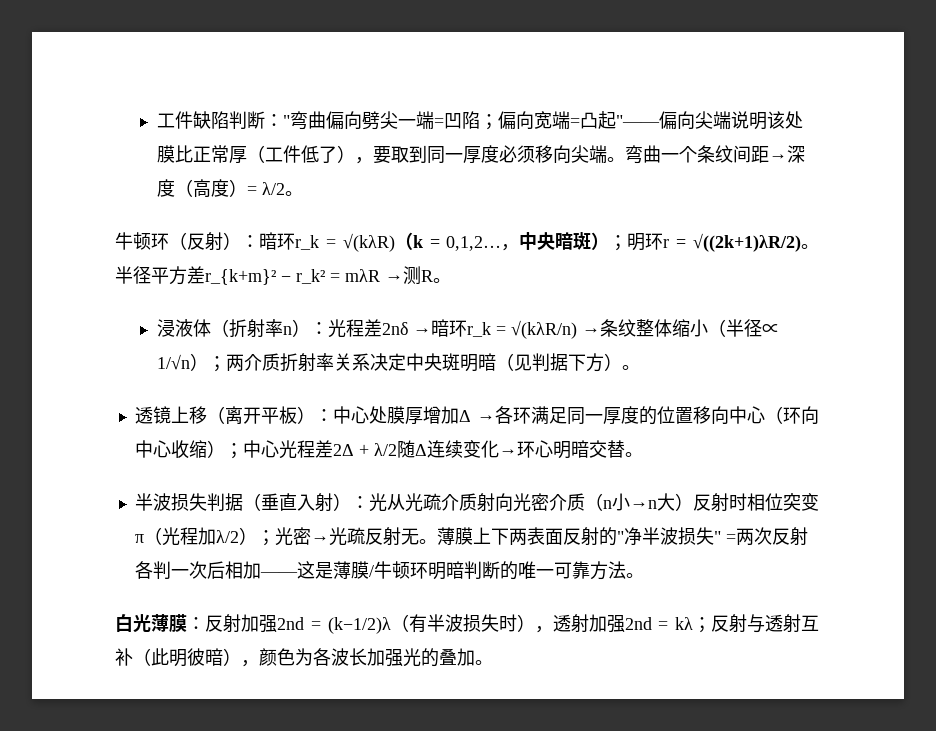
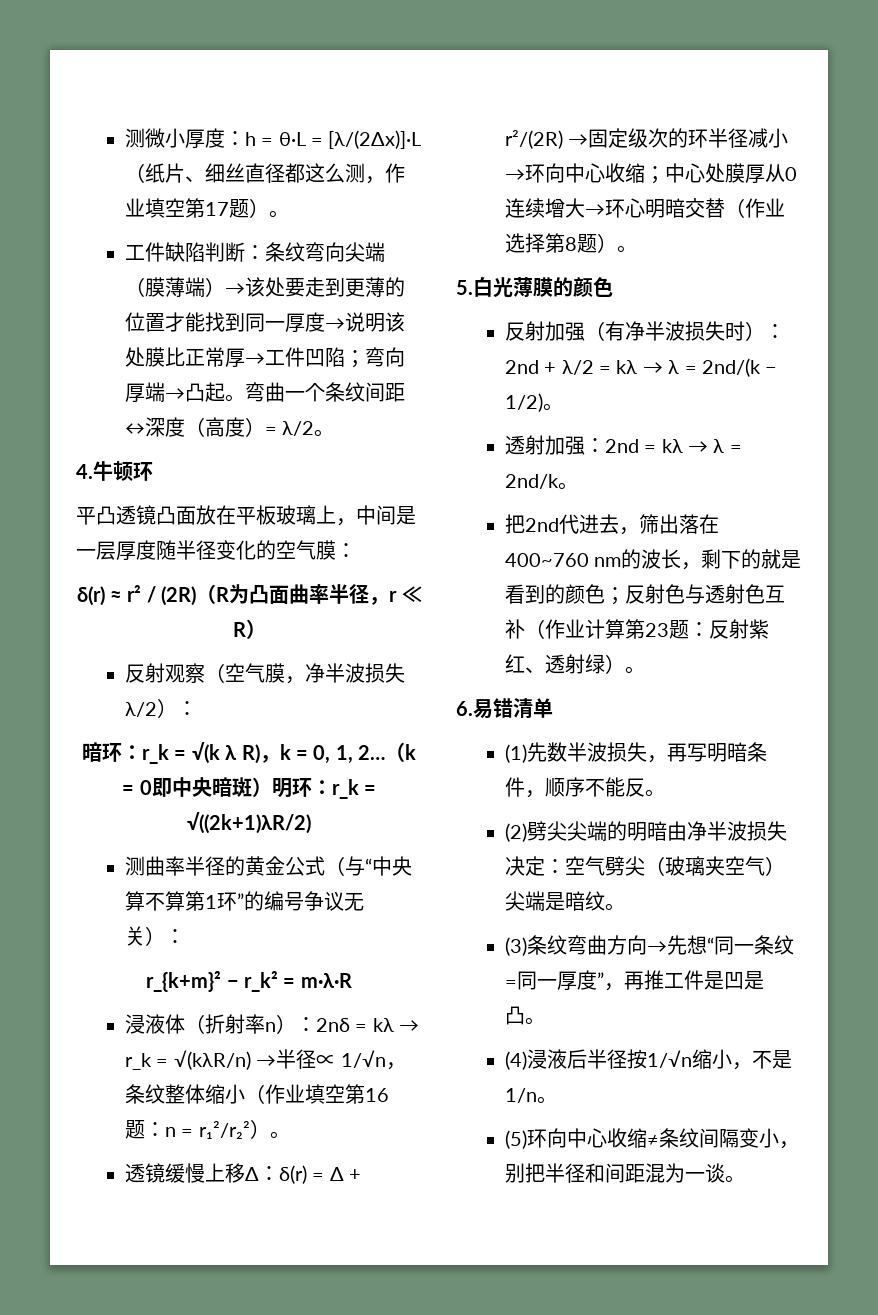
- 工件缺陷判断："弯曲偏向劈尖一端=凹陷；偏向宽端=凸起"——偏向尖端说明该处膜比正常厚（工件低了），要取到同一厚度必须移向尖端。
+ 测微小厚度：h = θ·L = [λ/(2Δx)]·L（纸片、细丝直径都这么测，作业填空第17题）。
+ 工件缺陷判断：条纹弯向尖端（膜薄端）→该处要走到更薄的位置才能找到同一厚度→说明该处膜比正常厚→工件凹陷；弯向厚端→凸起。
- 弯曲一个条纹间距→深度（高度）= λ/2。
+ 弯曲一个条纹间距↔深度（高度）= λ/2。
- 牛顿环（反射）：暗环r_k = √(kλR)（k = 0,1,2…，中央暗斑）；明环r = √((2k+1)λR/2)。半径平方差r_{k+m}² − r_k² = mλR →测R。
+ 4.牛顿环
+ 平凸透镜凸面放在平板玻璃上，中间是一层厚度随半径变化的空气膜：
+ δ(r) ≈ r² / (2R)（R为凸面曲率半径，r ≪ R）
+ 反射观察（空气膜，净半波损失λ/2）：
+ 暗环：r_k = √(k λ R)，k = 0, 1, 2…（k = 0即中央暗斑）明环：r_k = √((2k+1)λR/2)
+ 测曲率半径的黄金公式（与“中央算不算第1环”的编号争议无关）：
+ r_{k+m}² − r_k² = m·λ·R
- 浸液体（折射率n）：光程差2nδ →暗环r_k = √(kλR/n) →条纹整体缩小（半径∝ 1/√n）；两介质折射率关系决定中央斑明暗（见判据下方）。
- 透镜上移（离开平板）：中心处膜厚增加Δ →各环满足同一厚度的位置移向中心（环向中心收缩）；中心光程差2Δ + λ/2随Δ连续变化→环心明暗交替。
- 半波损失判据（垂直入射）：光从光疏介质射向光密介质（n小→n大）反射时相位突变π（光程加λ/2）；光密→光疏反射无。薄膜上下两表面反射的"净半波损失" =两次反射各判一次后相加——这是薄膜/牛顿环明暗判断的唯一可靠方法。
- 白光薄膜：反射加强2nd = (k−1/2)λ（有半波损失时），透射加强2nd = kλ；反射与透射互补（此明彼暗），颜色为各波长加强光的叠加。
+ 浸液体（折射率n）：2nδ = kλ → r_k = √(kλR/n) →半径∝ 1/√n，条纹整体缩小（作业填空第16题：n = r₁²/r₂²）。
+ 透镜缓慢上移Δ：δ(r) = Δ + r²/(2R) →固定级次的环半径减小→环向中心收缩；中心处膜厚从0连续增大→环心明暗交替（作业选择第8题）。
+ 5.白光薄膜的颜色
+ 反射加强（有净半波损失时）：2nd + λ/2 = kλ → λ = 2nd/(k − 1/2)。
+ 透射加强：2nd = kλ → λ = 2nd/k。
+ 把2nd代进去，筛出落在400~760 nm的波长，剩下的就是看到的颜色；反射色与透射色互补（作业计算第23题：反射紫红、透射绿）。
+ 6.易错清单
+ (1)先数半波损失，再写明暗条件，顺序不能反。
+ (2)劈尖尖端的明暗由净半波损失决定：空气劈尖（玻璃夹空气）尖端是暗纹。
+ (3)条纹弯曲方向→先想“同一条纹=同一厚度”，再推工件是凹是凸。
+ (4)浸液后半径按1/√n缩小，不是1/n。
+ (5)环向中心收缩≠条纹间隔变小，别把半径和间距混为一谈。

